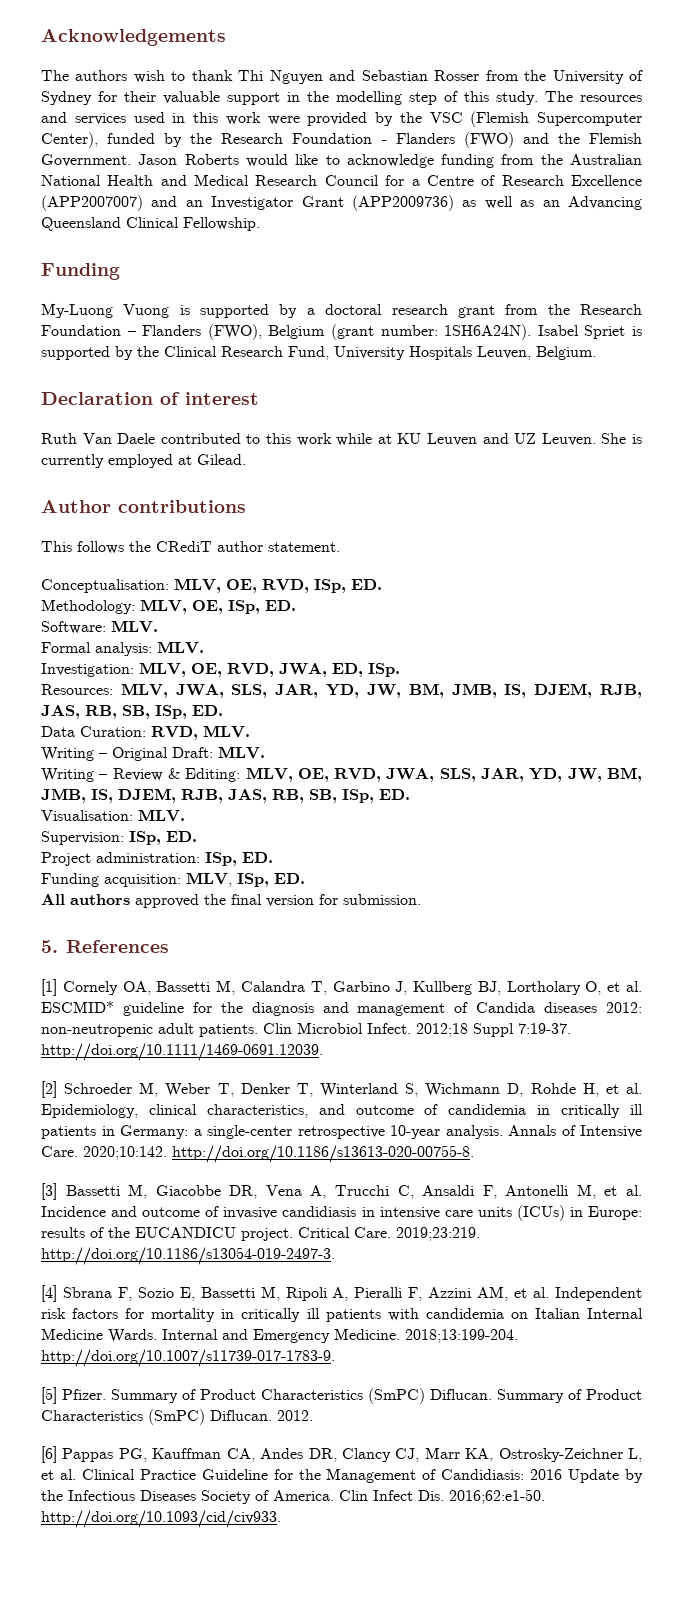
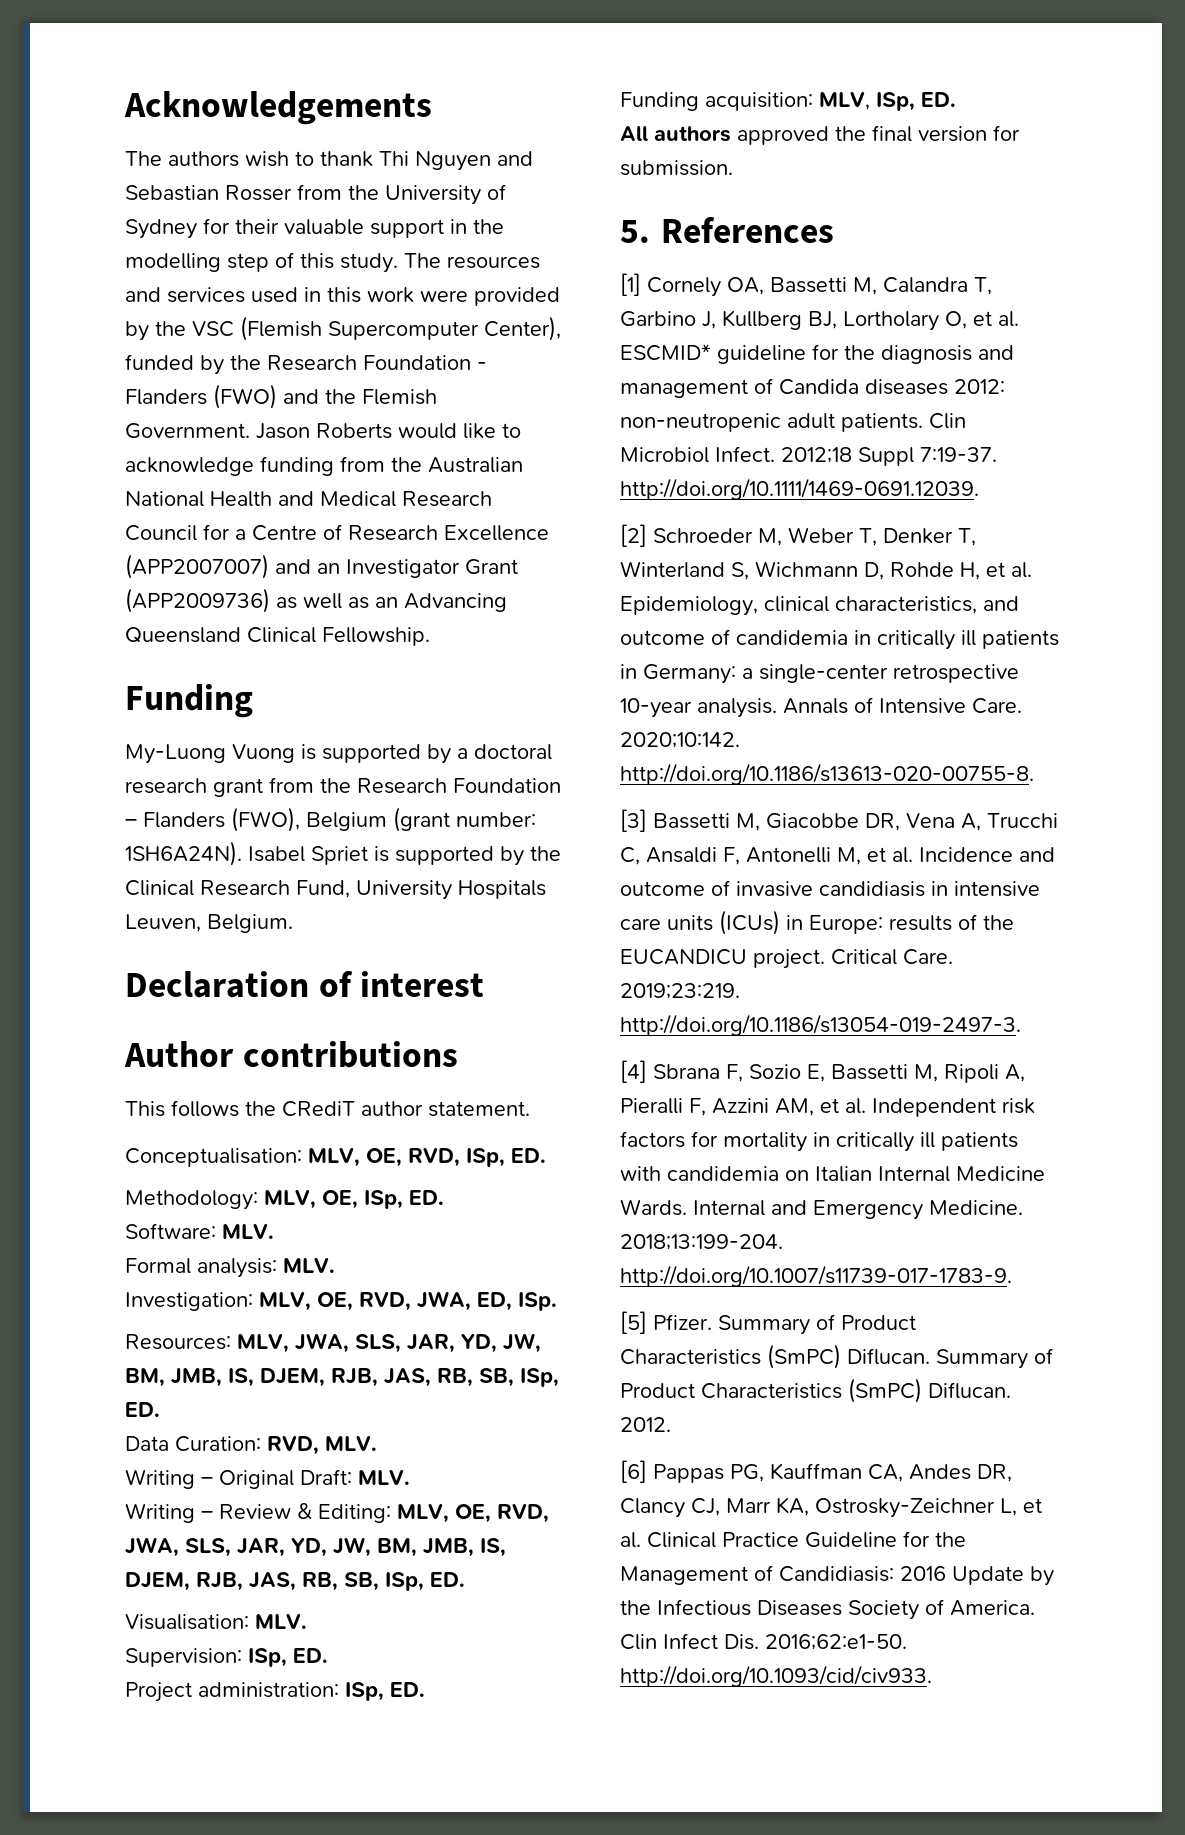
- Ruth Van Daele contributed to this work while at KU Leuven and UZ Leuven. She is currently employed at Gilead.

